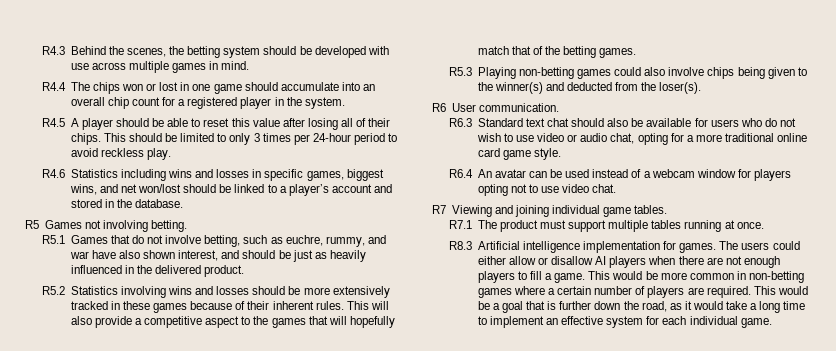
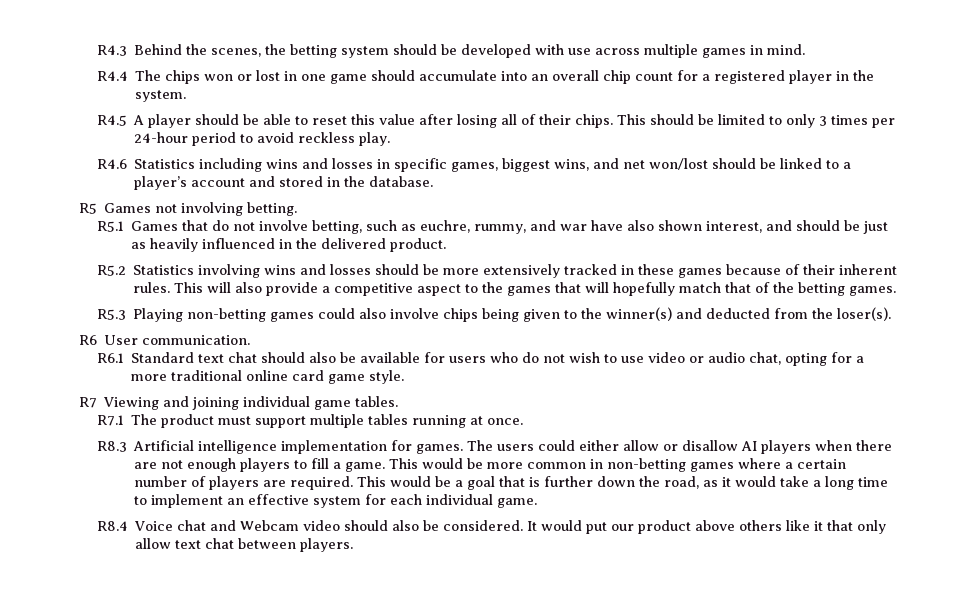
- R6.3 Standard text chat should also be available for users who do not wish to use video or audio chat, opting for a more traditional online card game style.
+ R6.1 Standard text chat should also be available for users who do not wish to use video or audio chat, opting for a more traditional online card game style.
- R6.4 An avatar can be used instead of a webcam window for players opting not to use video chat.
+ R8.4 Voice chat and Webcam video should also be considered. It would put our product above others like it that only allow text chat between players.

